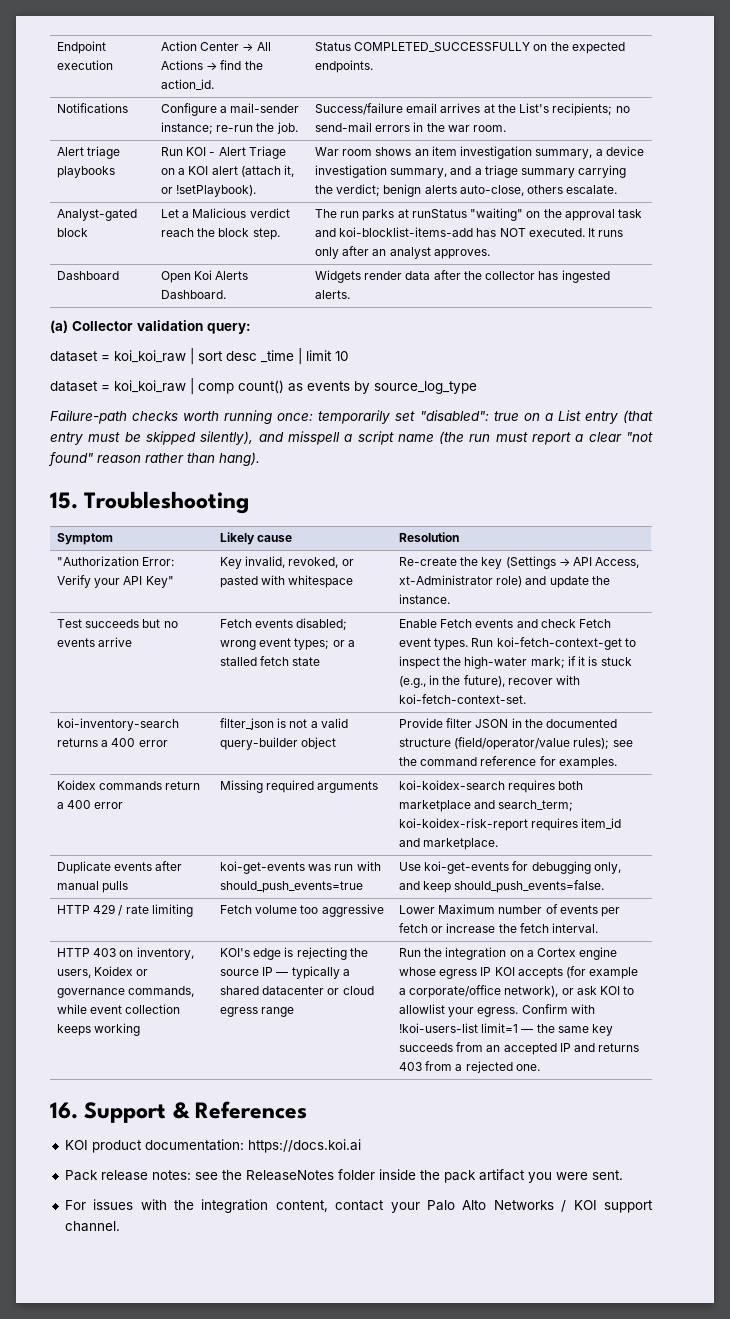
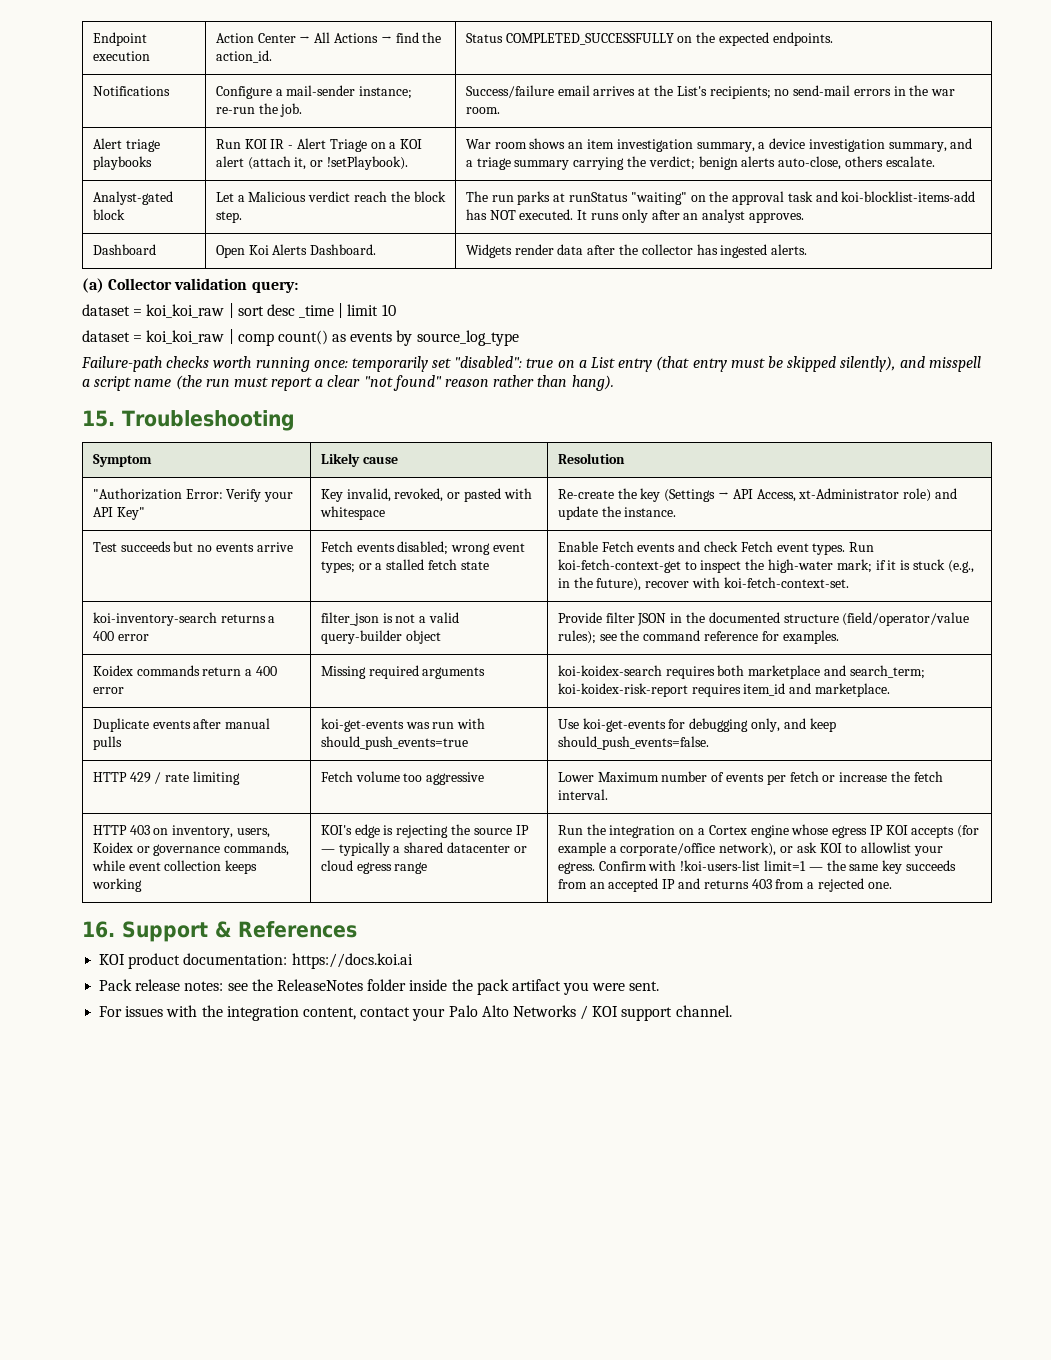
- Alert triage playbooks | Run KOI - Alert Triage on a KOI alert (attach it, or !setPlaybook). | War room shows an item investigation summary, a device investigation summary, and a triage summary carrying the verdict; benign alerts auto-close, others escalate.
+ Alert triage playbooks | Run KOI IR - Alert Triage on a KOI alert (attach it, or !setPlaybook). | War room shows an item investigation summary, a device investigation summary, and a triage summary carrying the verdict; benign alerts auto-close, others escalate.

